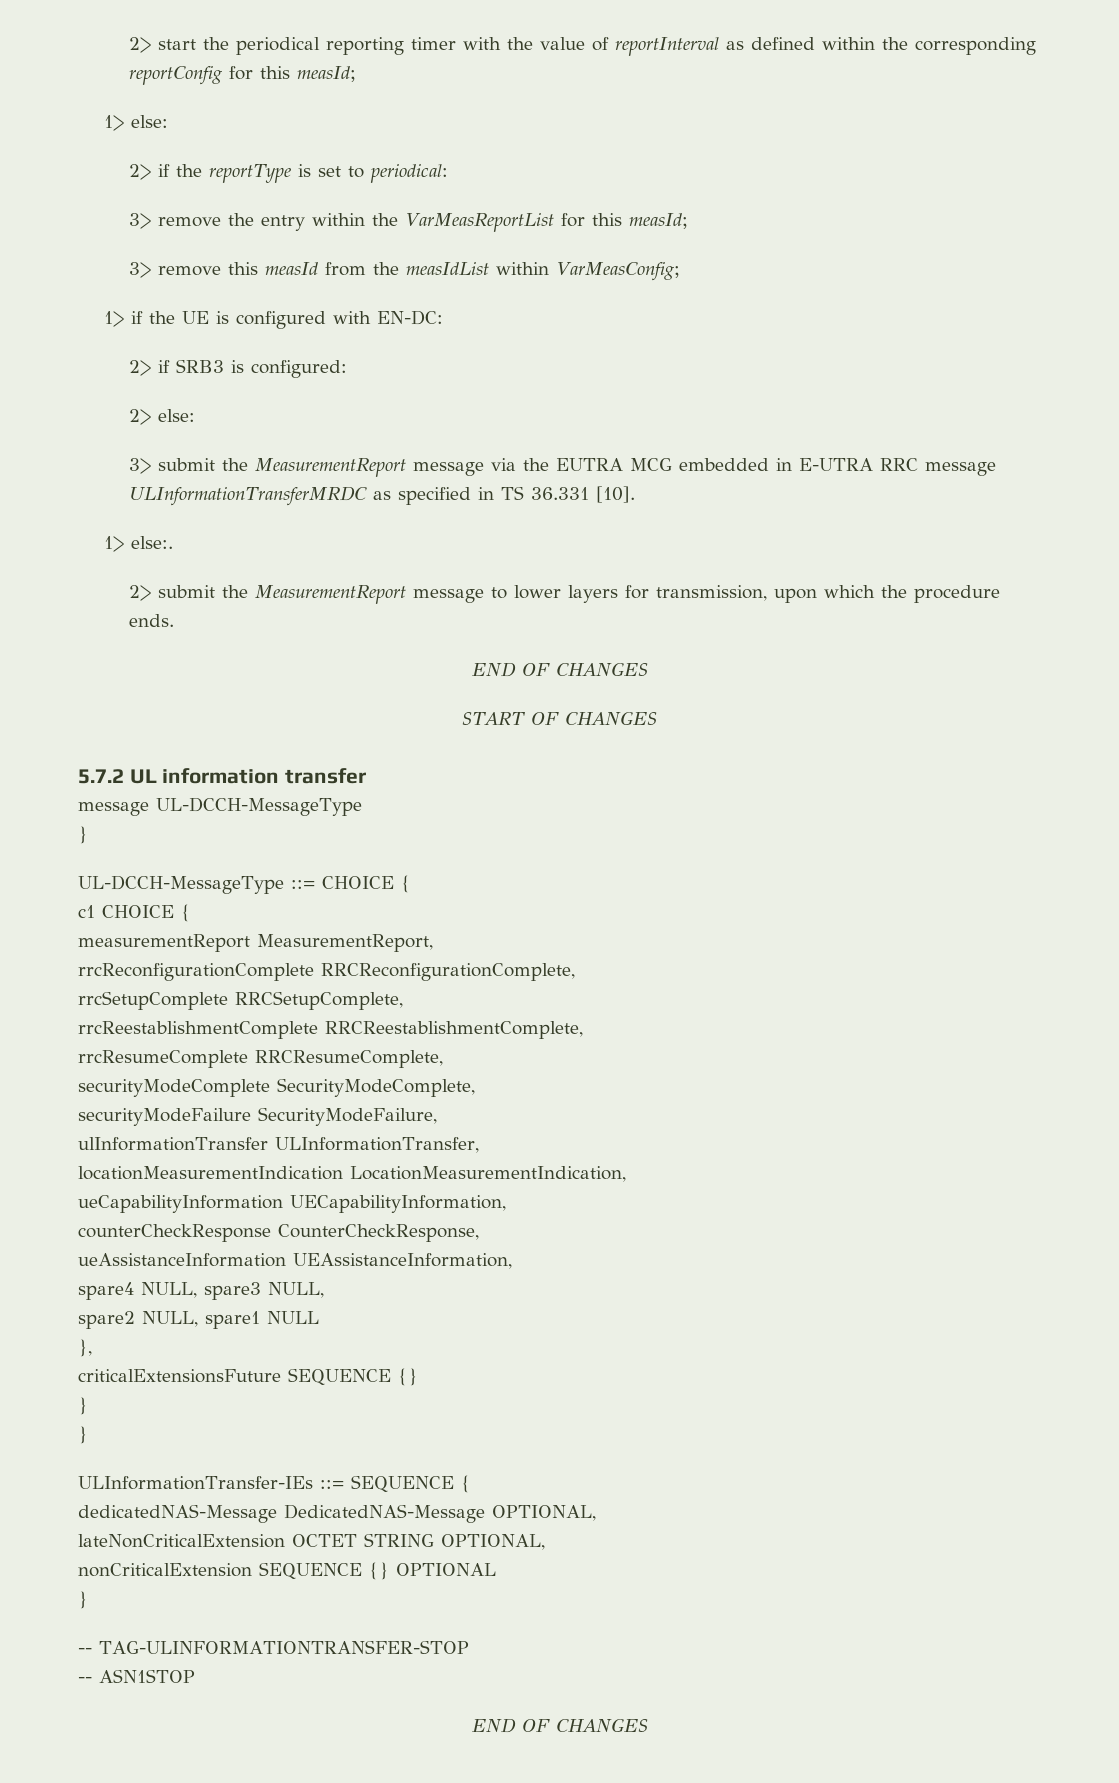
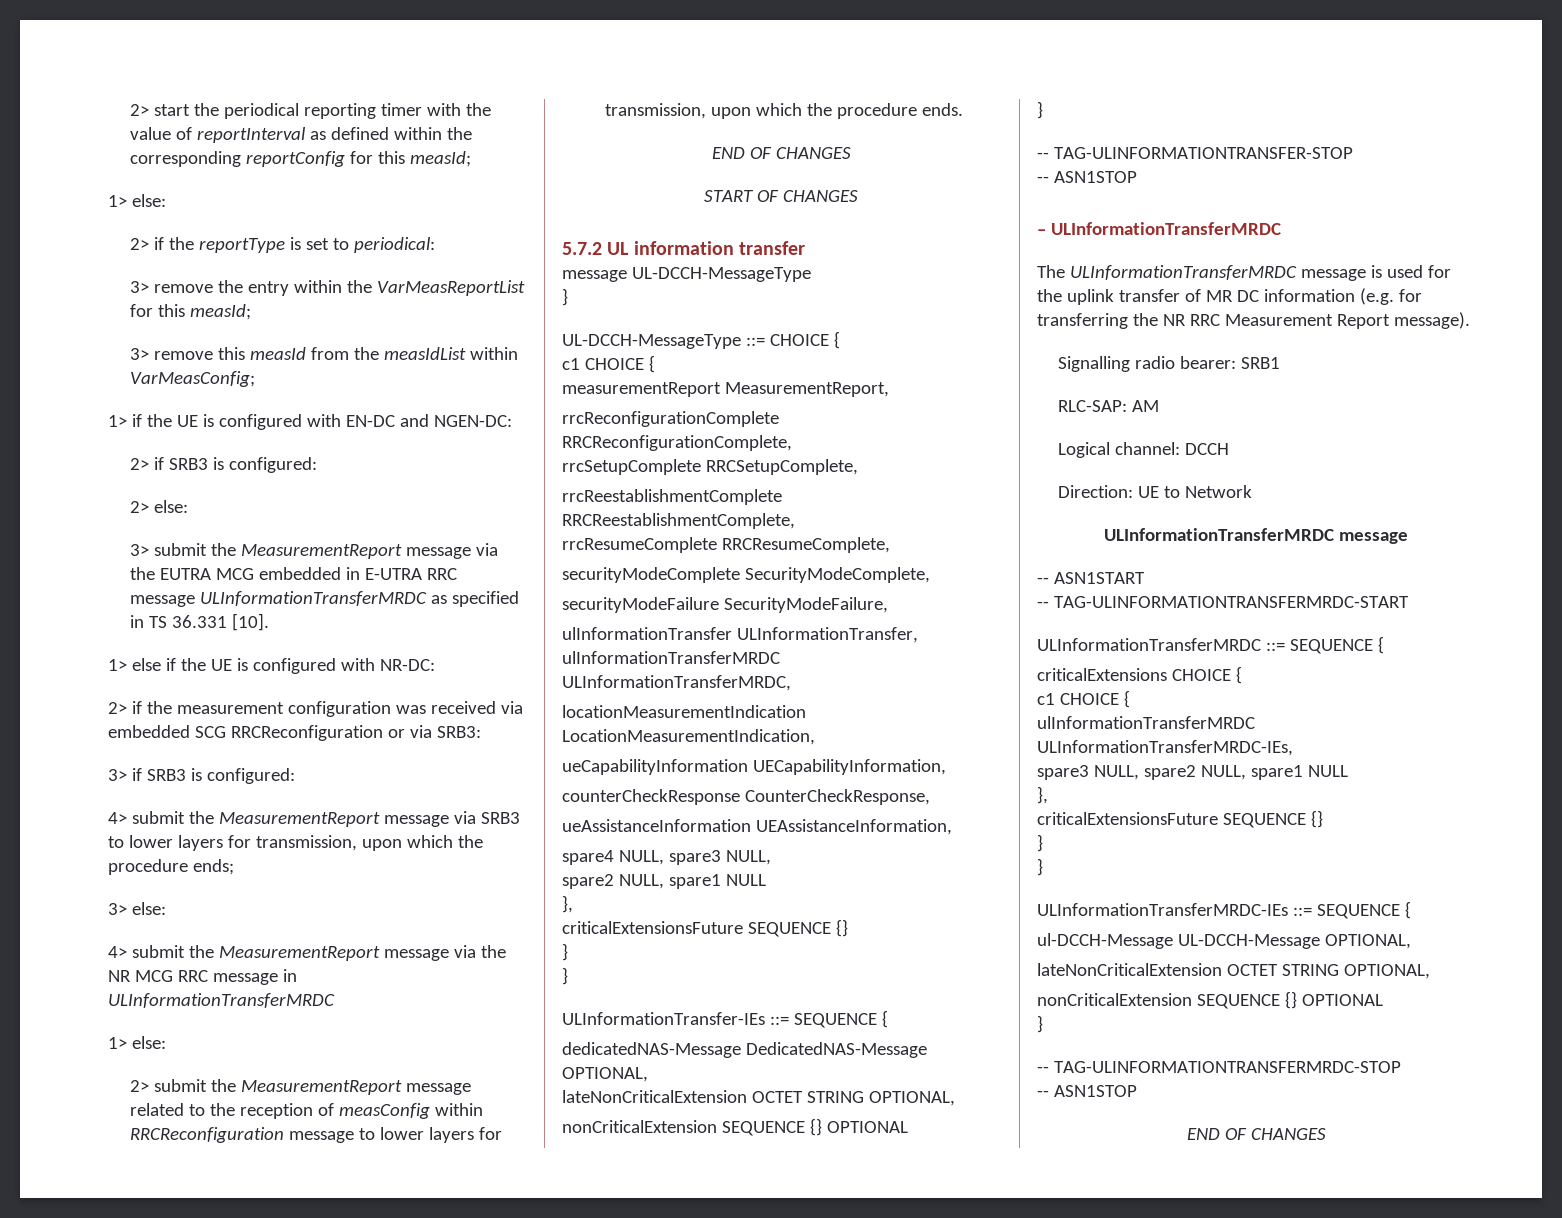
- 1> if the UE is configured with EN-DC:
+ 1> if the UE is configured with EN-DC and NGEN-DC:
- 1> else:.
+ 1> else if the UE is configured with NR-DC:
+ 2> if the measurement configuration was received via embedded SCG RRCReconfiguration or via SRB3:
+ 3> if SRB3 is configured:
+ 4> submit the MeasurementReport message via SRB3 to lower layers for transmission, upon which the procedure ends;
+ 3> else:
+ 4> submit the MeasurementReport message via the NR MCG RRC message in ULInformationTransferMRDC
+ 1> else:
- 2> submit the MeasurementReport message to lower layers for transmission, upon which the procedure ends.
+ 2> submit the MeasurementReport message related to the reception of measConfig within RRCReconfiguration message to lower layers for transmission, upon which the procedure ends.
- ulInformationTransfer ULInformationTransfer,
+ ulInformationTransfer ULInformationTransfer, ulInformationTransferMRDC ULInformationTransferMRDC,
+ – ULInformationTransferMRDC
+ The ULInformationTransferMRDC message is used for the uplink transfer of MR DC information (e.g. for transferring the NR RRC Measurement Report message).
+ Signalling radio bearer: SRB1
+ RLC-SAP: AM
+ Logical channel: DCCH
+ Direction: UE to Network
+ ULInformationTransferMRDC message
+ -- ASN1START
+ -- TAG-ULINFORMATIONTRANSFERMRDC-START
+ ULInformationTransferMRDC ::= SEQUENCE {
+ criticalExtensions CHOICE {
+ c1 CHOICE {
+ ulInformationTransferMRDC ULInformationTransferMRDC-IEs,
+ spare3 NULL, spare2 NULL, spare1 NULL
+ },
+ criticalExtensionsFuture SEQUENCE {}
+ }
+ }
+ ULInformationTransferMRDC-IEs ::= SEQUENCE {
+ ul-DCCH-Message UL-DCCH-Message OPTIONAL,
+ lateNonCriticalExtension OCTET STRING OPTIONAL,
+ nonCriticalExtension SEQUENCE {} OPTIONAL
+ }
+ -- TAG-ULINFORMATIONTRANSFERMRDC-STOP
+ -- ASN1STOP

